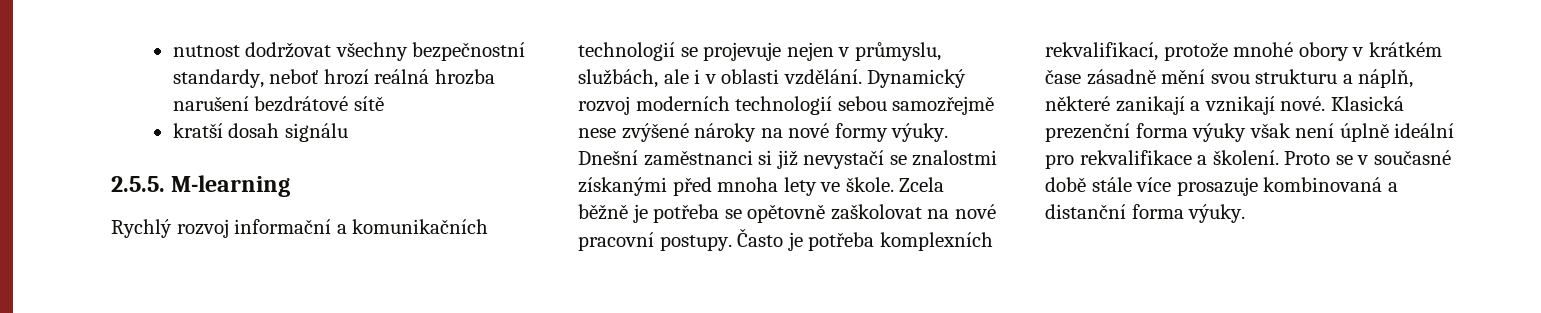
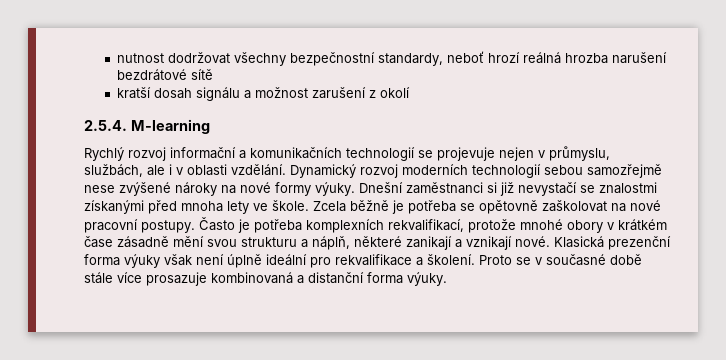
- kratší dosah signálu
- 2.5.5. M-learning
+ kratší dosah signálu a možnost zarušení z okolí
+ 2.5.4. M-learning

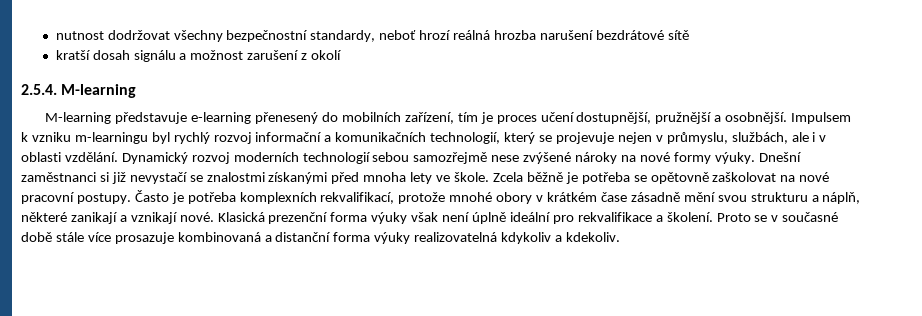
- Rychlý rozvoj informační a komunikačních technologií se projevuje nejen v průmyslu, službách, ale i v oblasti vzdělání.
+ M-learning představuje e-learning přenesený do mobilních zařízení, tím je proces učení dostupnější, pružnější a osobnější. Impulsem k vzniku m-learningu byl rychlý rozvoj informační a komunikačních technologií, který se projevuje nejen v průmyslu, službách, ale i v oblasti vzdělání.
- Proto se v současné době stále více prosazuje kombinovaná a distanční forma výuky.
+ Proto se v současné době stále více prosazuje kombinovaná a distanční forma výuky realizovatelná kdykoliv a kdekoliv.

